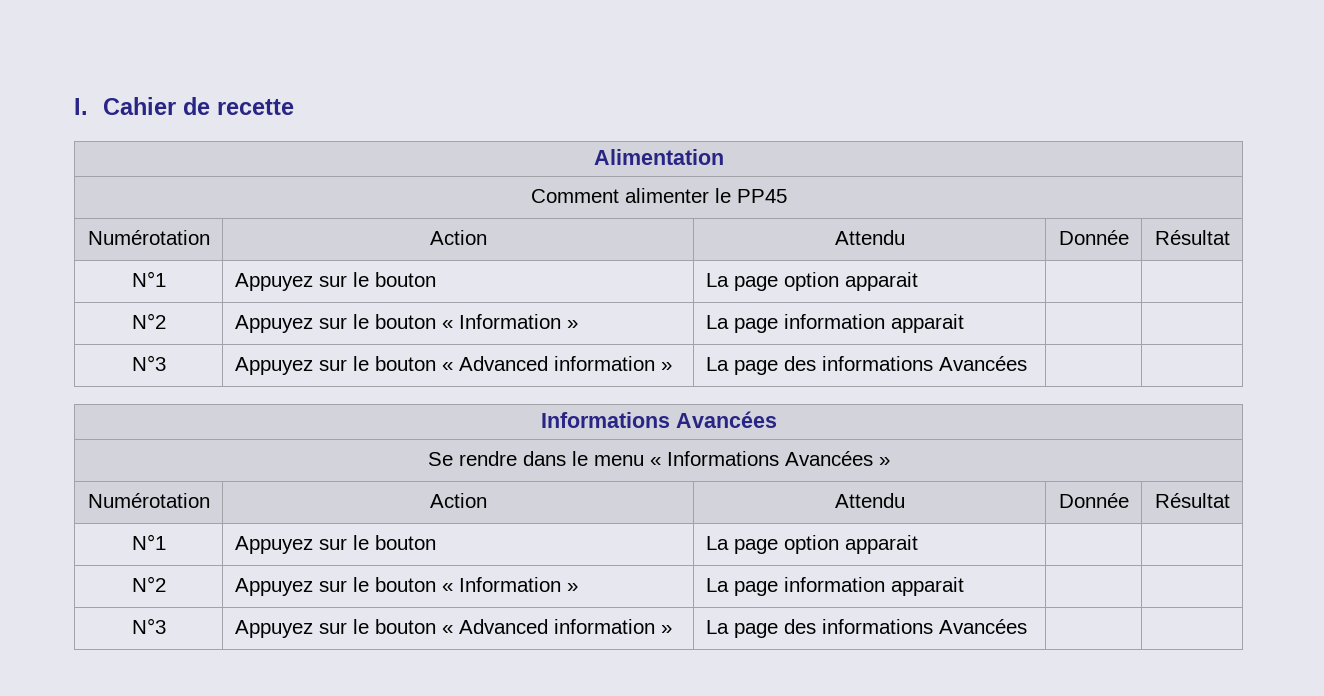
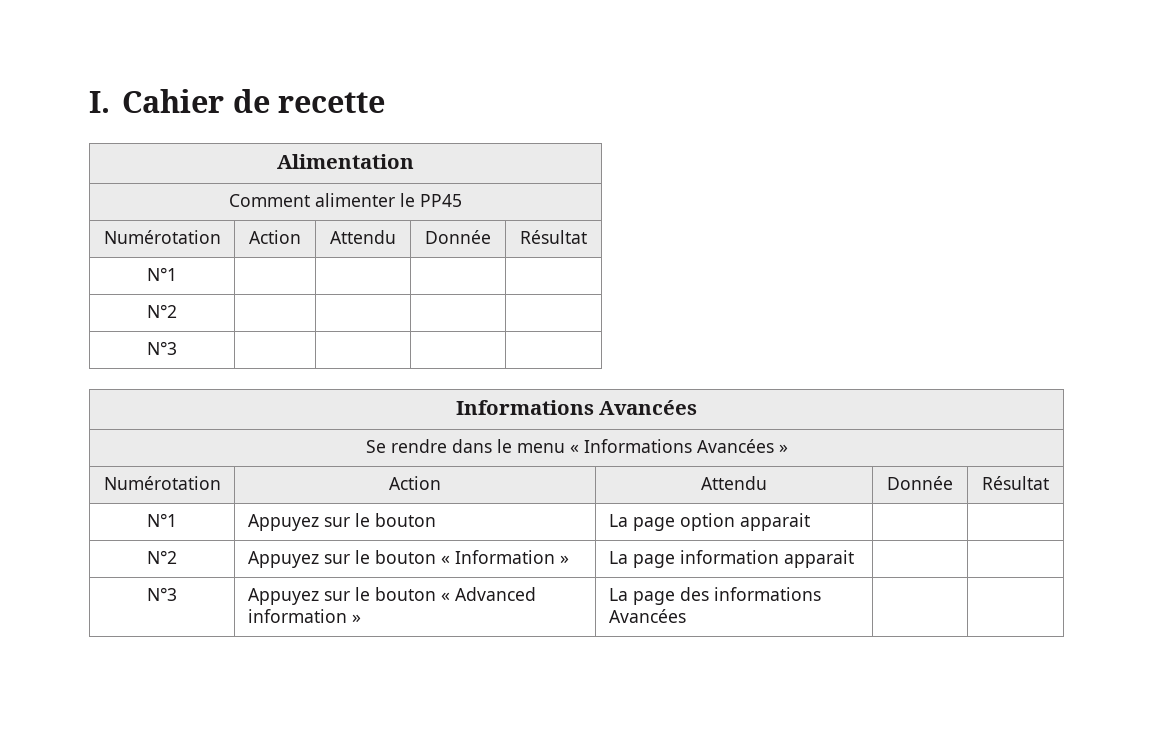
  Comment alimenter le PP45
  Numérotation | Action | Attendu | Donnée | Résultat
- N°1 | Appuyez sur le bouton | La page option apparait | |
- N°2 | Appuyez sur le bouton « Information » | La page information apparait | |
- N°3 | Appuyez sur le bouton « Advanced information » | La page des informations Avancées | |
+ N°1 | | | |
+ N°2 | | | |
+ N°3 | | | |

